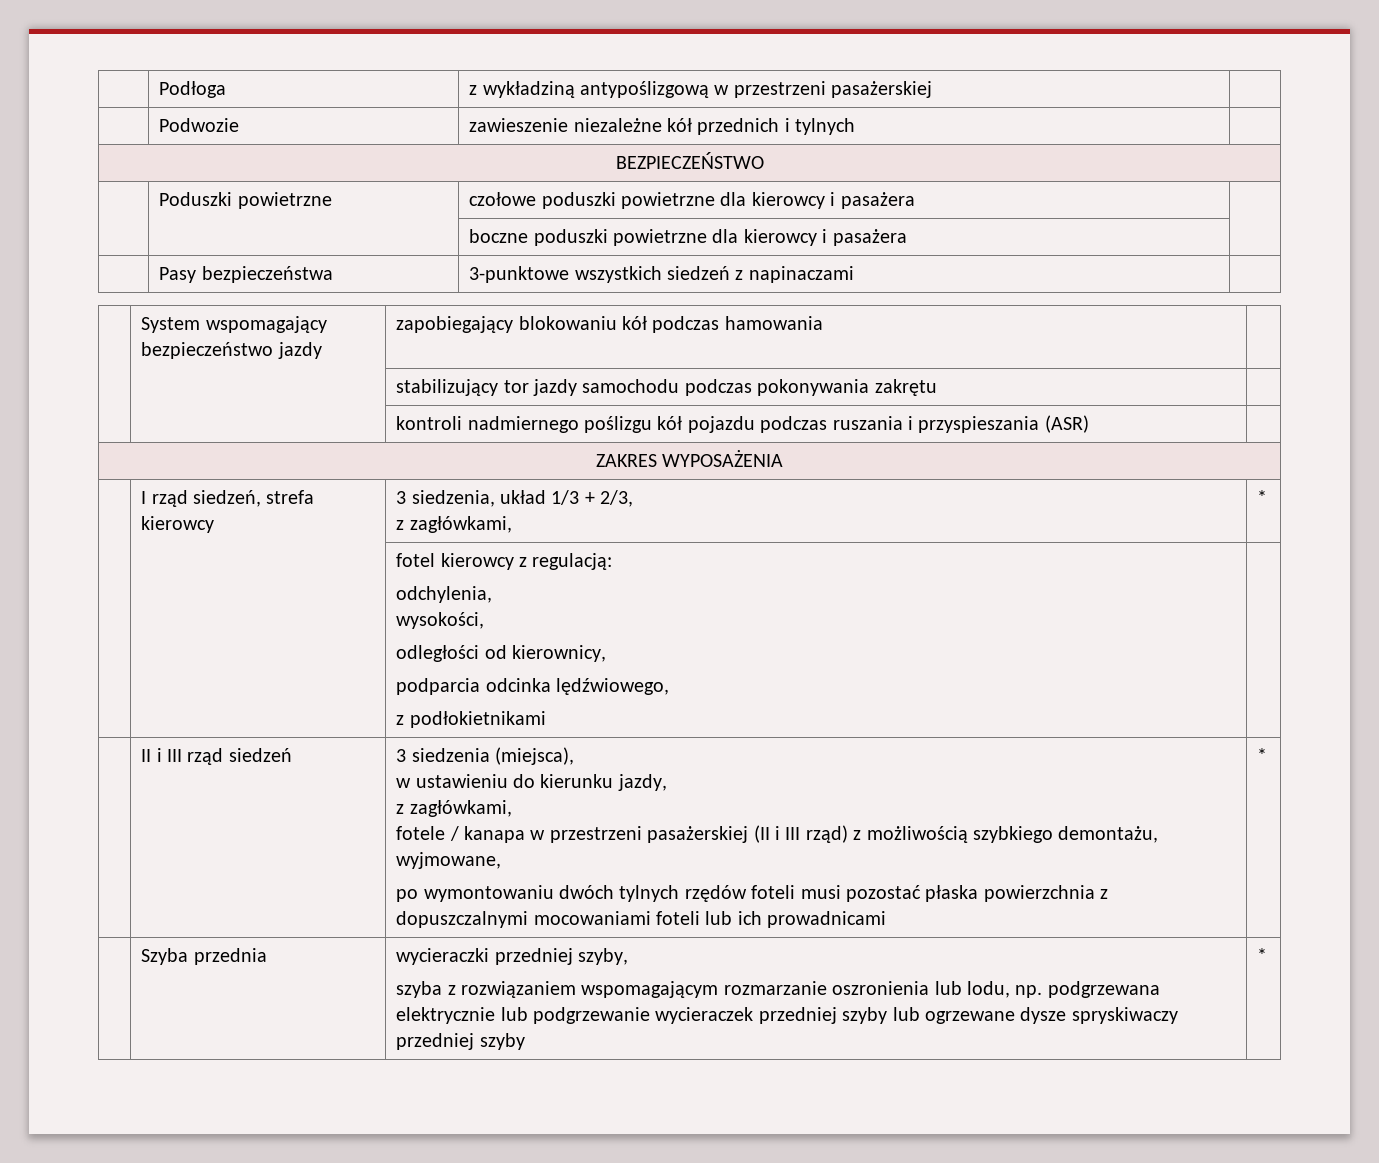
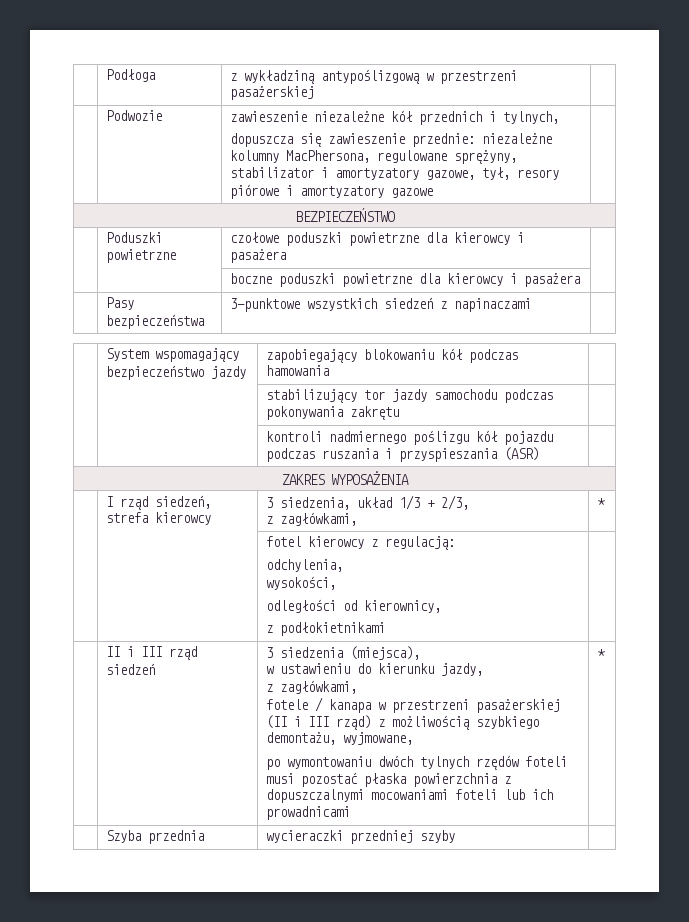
- | Podwozie | zawieszenie niezależne kół przednich i tylnych |
+ | Podwozie | zawieszenie niezależne kół przednich i tylnych,
+ dopuszcza się zawieszenie przednie: niezależne kolumny MacPhersona, regulowane sprężyny, stabilizator i amortyzatory gazowe, tył, resory piórowe i amortyzatory gazowe |
  | | fotel kierowcy z regulacją:
  odchylenia,
  wysokości,
  odległości od kierownicy,
- podparcia odcinka lędźwiowego,
- | Szyba przednia | wycieraczki przedniej szyby,
- szyba z rozwiązaniem wspomagającym rozmarzanie oszronienia lub lodu, np. podgrzewana elektrycznie lub podgrzewanie wycieraczek przedniej szyby lub ogrzewane dysze spryskiwaczy przedniej szyby | *
+ | Szyba przednia | wycieraczki przedniej szyby |

